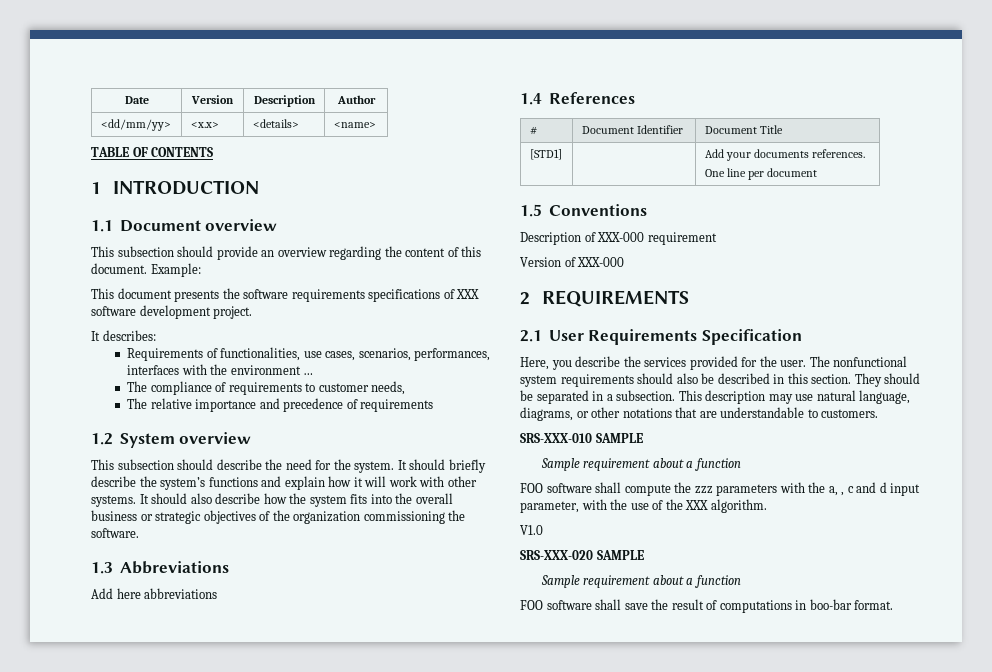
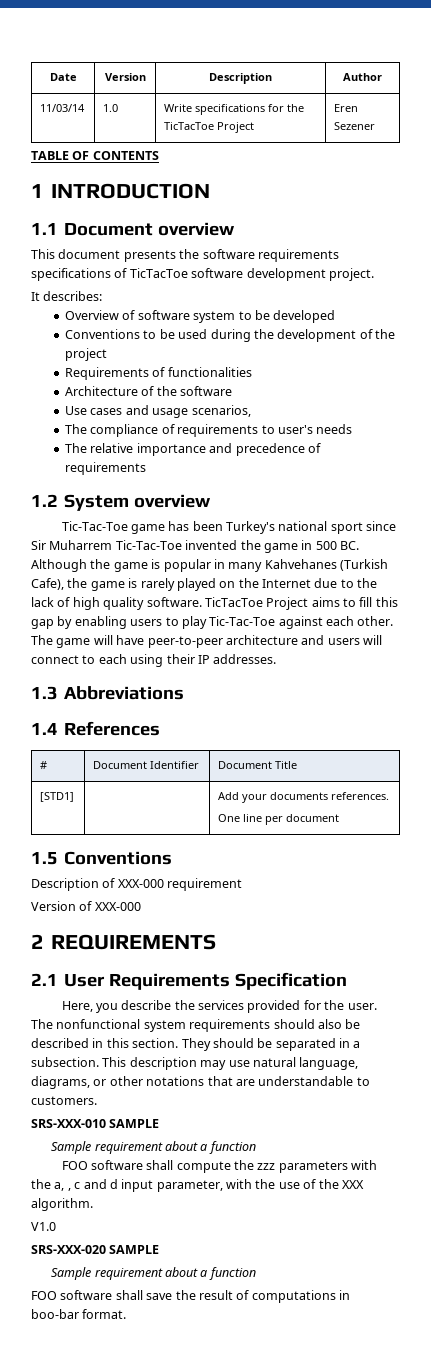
- <dd/mm/yy> | <x.x> | <details> | <name>
+ 11/03/14 | 1.0 | Write specifications for the TicTacToe Project | Eren Sezener
- This subsection should provide an overview regarding the content of this document. Example:
- This document presents the software requirements specifications of XXX software development project.
+ This document presents the software requirements specifications of TicTacToe software development project.
- Requirements of functionalities, use cases, scenarios, performances, interfaces with the environment …
+ Overview of software system to be developed
+ Conventions to be used during the development of the project
+ Requirements of functionalities
+ Architecture of the software
+ Use cases and usage scenarios,
- The compliance of requirements to customer needs,
+ The compliance of requirements to user's needs
- This subsection should describe the need for the system. It should briefly describe the system’s functions and explain how it will work with other systems. It should also describe how the system fits into the overall business or strategic objectives of the organization commissioning the software.
+ Tic-Tac-Toe game has been Turkey's national sport since Sir Muharrem Tic-Tac-Toe invented the game in 500 BC. Although the game is popular in many Kahvehanes (Turkish Cafe), the game is rarely played on the Internet due to the lack of high quality software. TicTacToe Project aims to fill this gap by enabling users to play Tic-Tac-Toe against each other. The game will have peer-to-peer architecture and users will connect to each using their IP addresses.
- Add here abbreviations

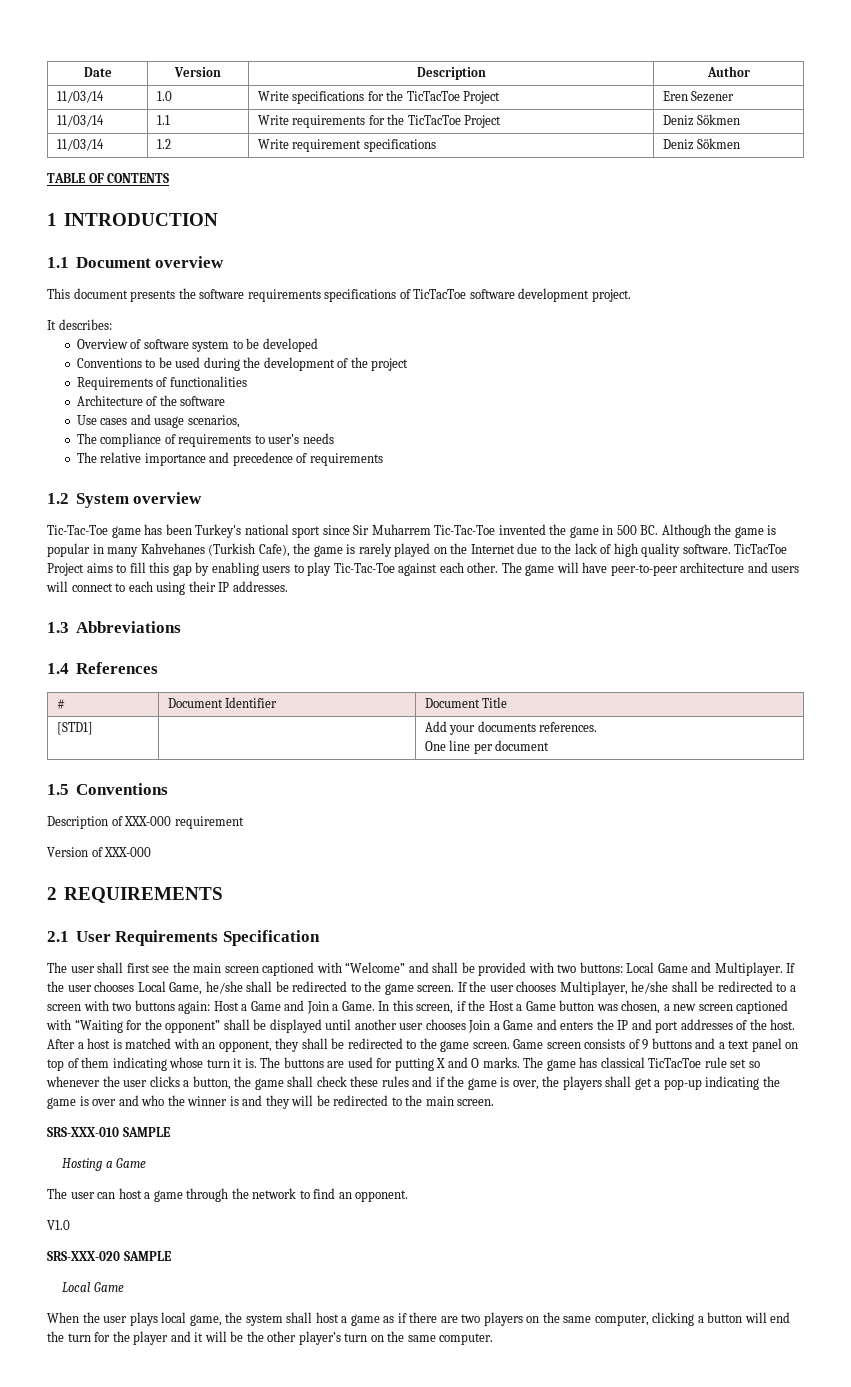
+ 11/03/14 | 1.1 | Write requirements for the TicTacToe Project | Deniz Sökmen
+ 11/03/14 | 1.2 | Write requirement specifications | Deniz Sökmen
- Here, you describe the services provided for the user. The nonfunctional system requirements should also be described in this section. They should be separated in a subsection. This description may use natural language, diagrams, or other notations that are understandable to customers.
+ The user shall first see the main screen captioned with “Welcome” and shall be provided with two buttons: Local Game and Multiplayer. If the user chooses Local Game, he/she shall be redirected to the game screen. If the user chooses Multiplayer, he/she shall be redirected to a screen with two buttons again: Host a Game and Join a Game. In this screen, if the Host a Game button was chosen, a new screen captioned with “Waiting for the opponent” shall be displayed until another user chooses Join a Game and enters the IP and port addresses of the host. After a host is matched with an opponent, they shall be redirected to the game screen. Game screen consists of 9 buttons and a text panel on top of them indicating whose turn it is. The buttons are used for putting X and O marks. The game has classical TicTacToe rule set so whenever the user clicks a button, the game shall check these rules and if the game is over, the players shall get a pop-up indicating the game is over and who the winner is and they will be redirected to the main screen.
  SRS-XXX-010 SAMPLE
- Sample requirement about a function
- FOO software shall compute the zzz parameters with the a, , c and d input parameter, with the use of the XXX algorithm.
+ Hosting a Game
+ The user can host a game through the network to find an opponent.
  V1.0
  SRS-XXX-020 SAMPLE
- Sample requirement about a function
- FOO software shall save the result of computations in boo-bar format.
+ Local Game
+ When the user plays local game, the system shall host a game as if there are two players on the same computer, clicking a button will end the turn for the player and it will be the other player’s turn on the same computer.

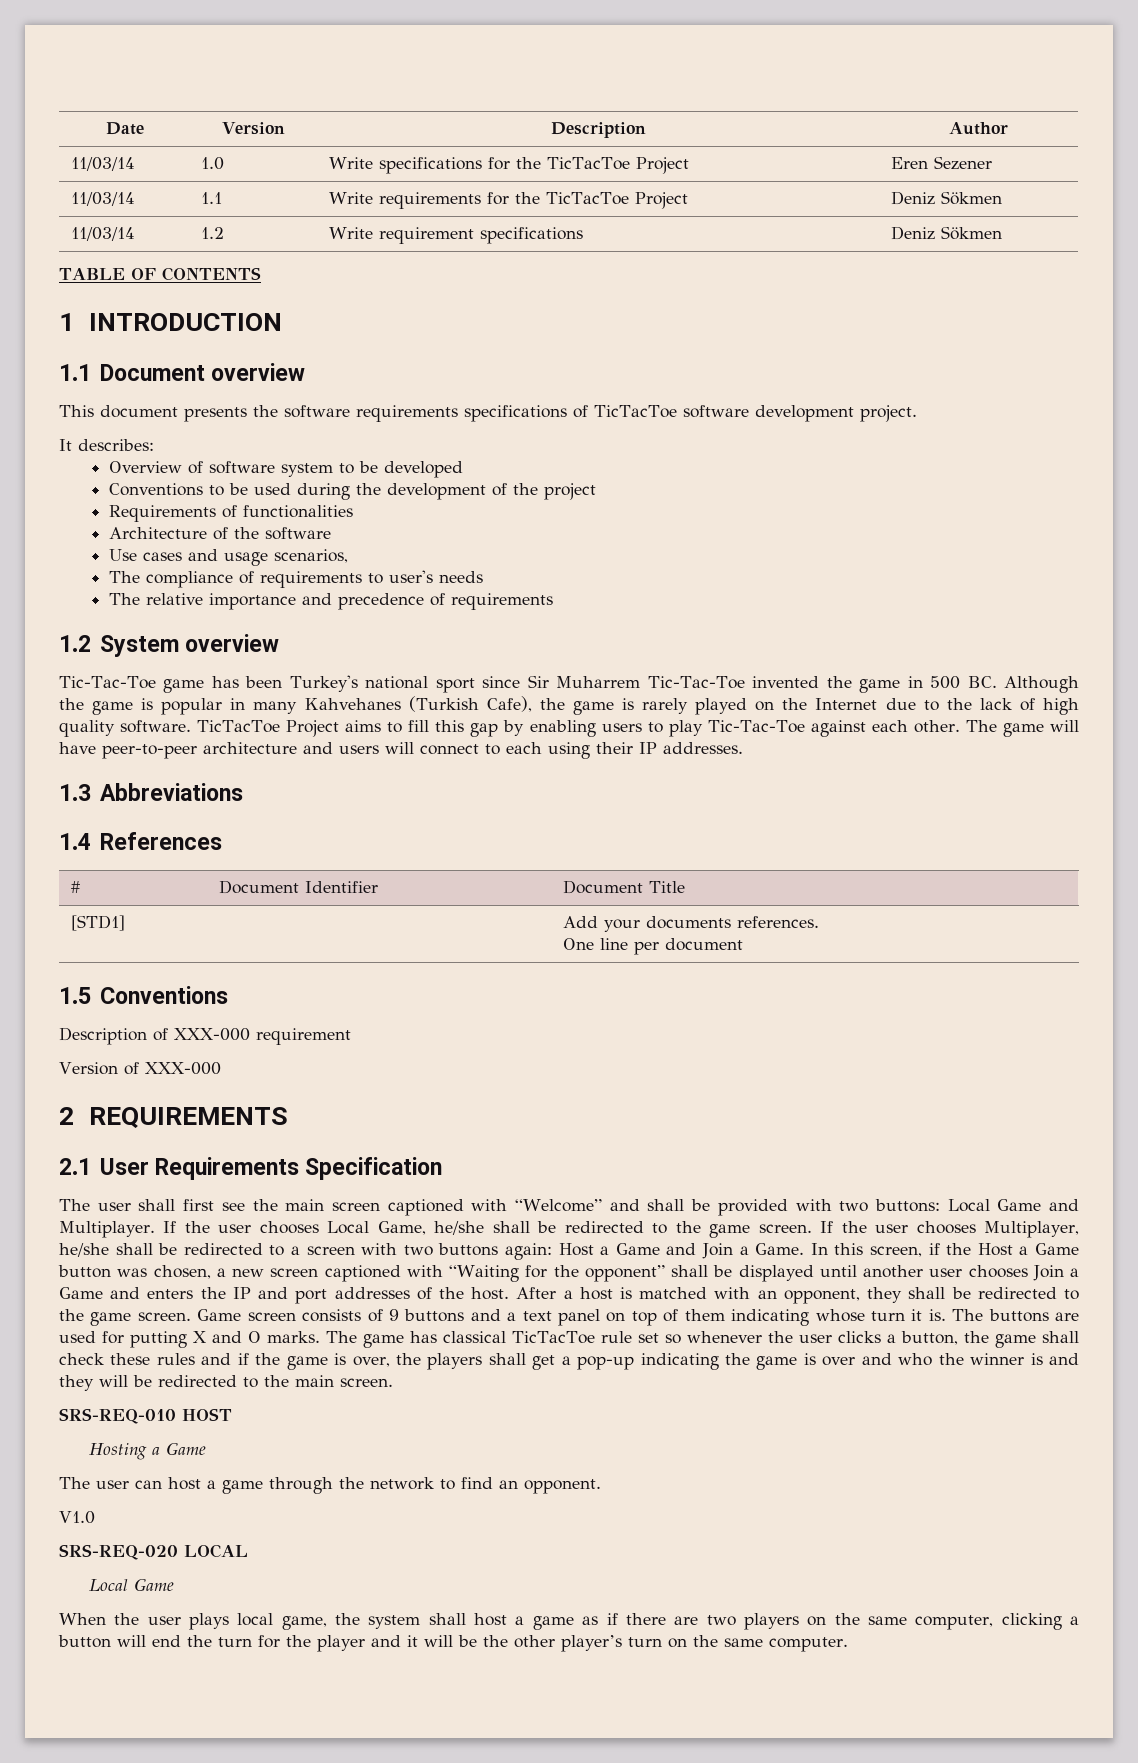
- SRS-XXX-010 SAMPLE
+ SRS-REQ-010 HOST
- SRS-XXX-020 SAMPLE
+ SRS-REQ-020 LOCAL

